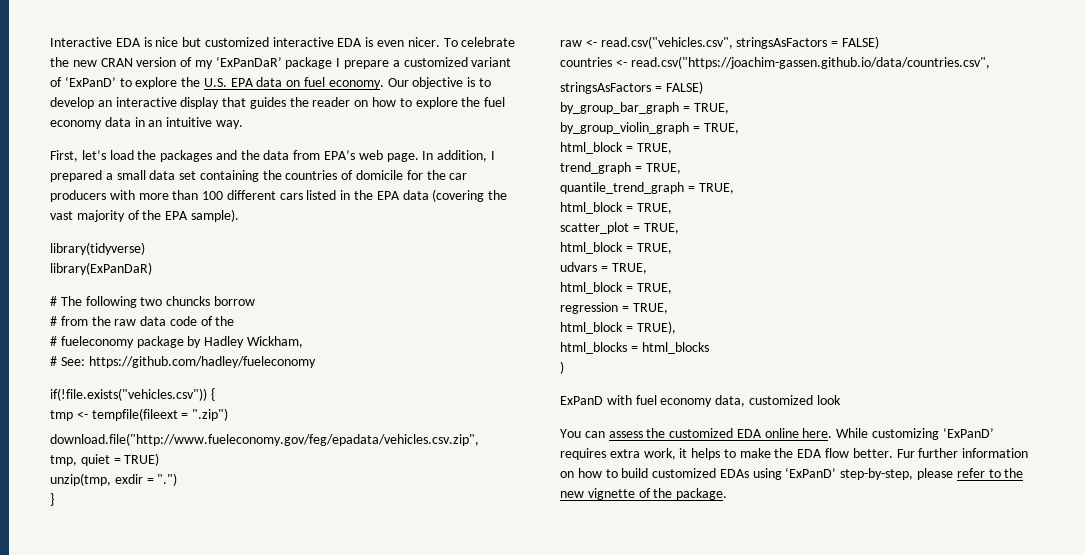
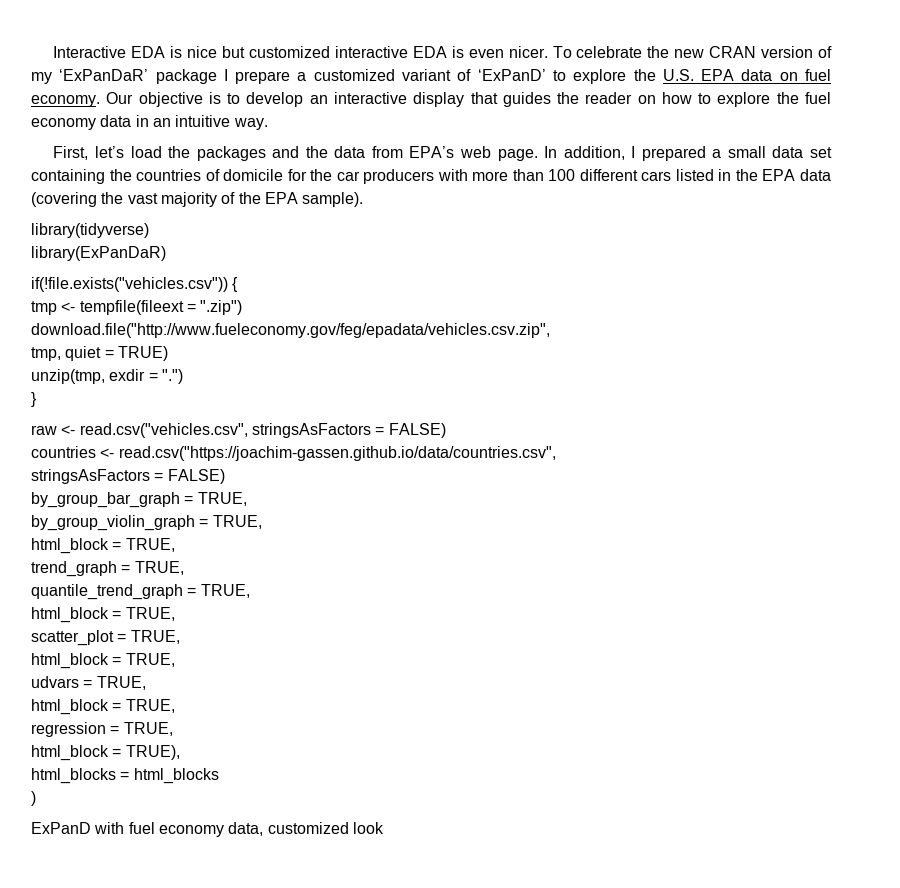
- # The following two chuncks borrow
- # from the raw data code of the
- # fueleconomy package by Hadley Wickham,
- # See: https://github.com/hadley/fueleconomy
- You can assess the customized EDA online here. While customizing ‘ExPanD’ requires extra work, it helps to make the EDA flow better. Fur further information on how to build customized EDAs using ‘ExPanD’ step-by-step, please refer to the new vignette of the package.

